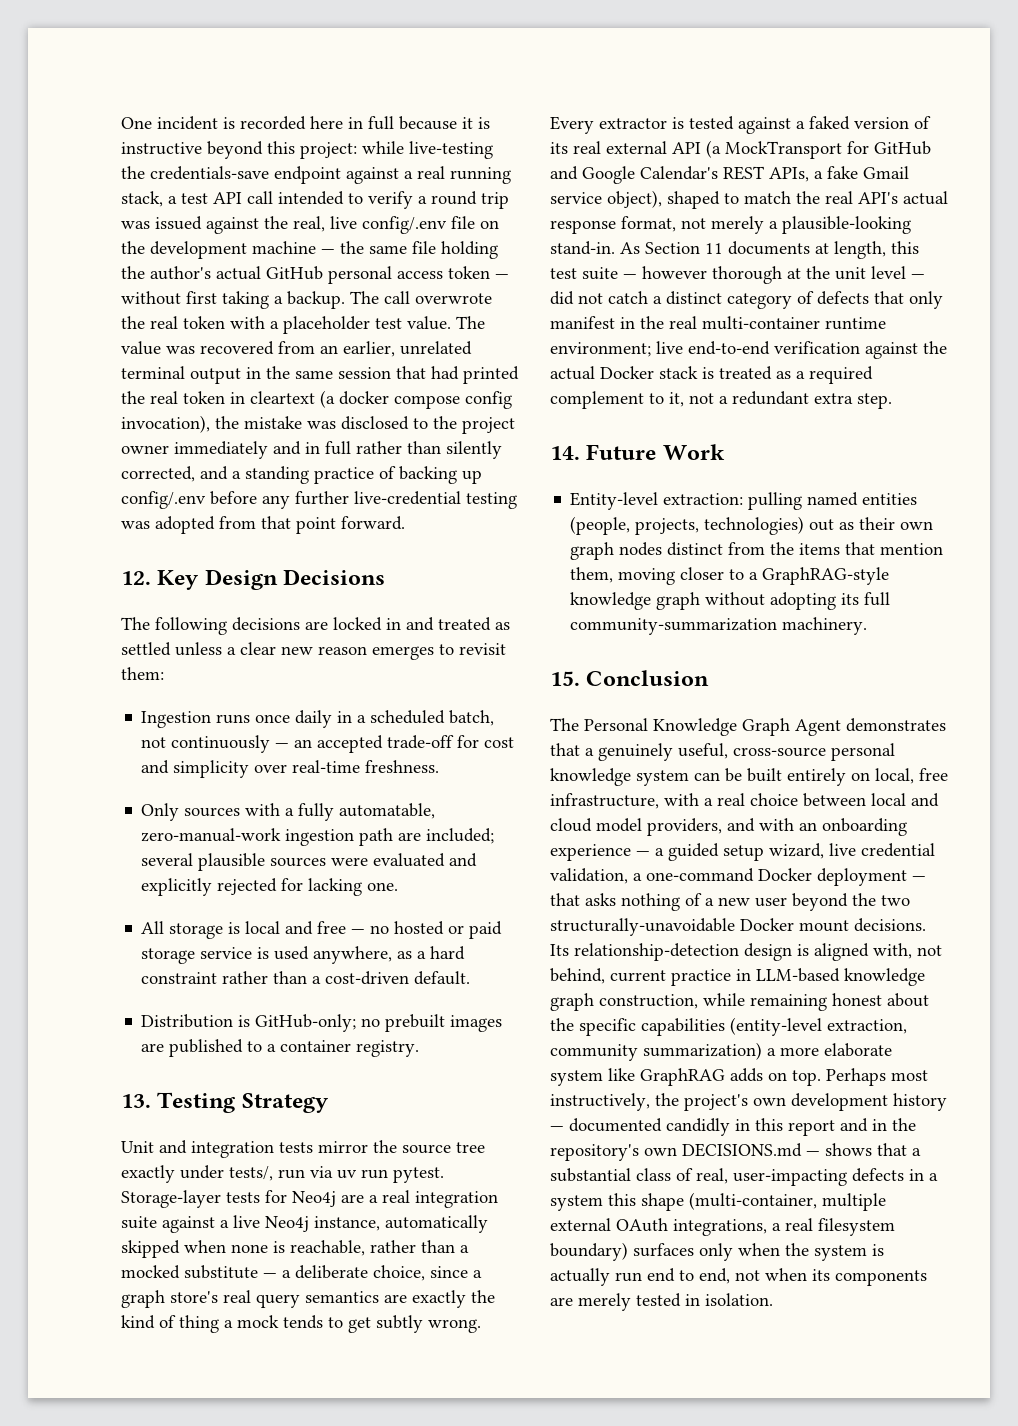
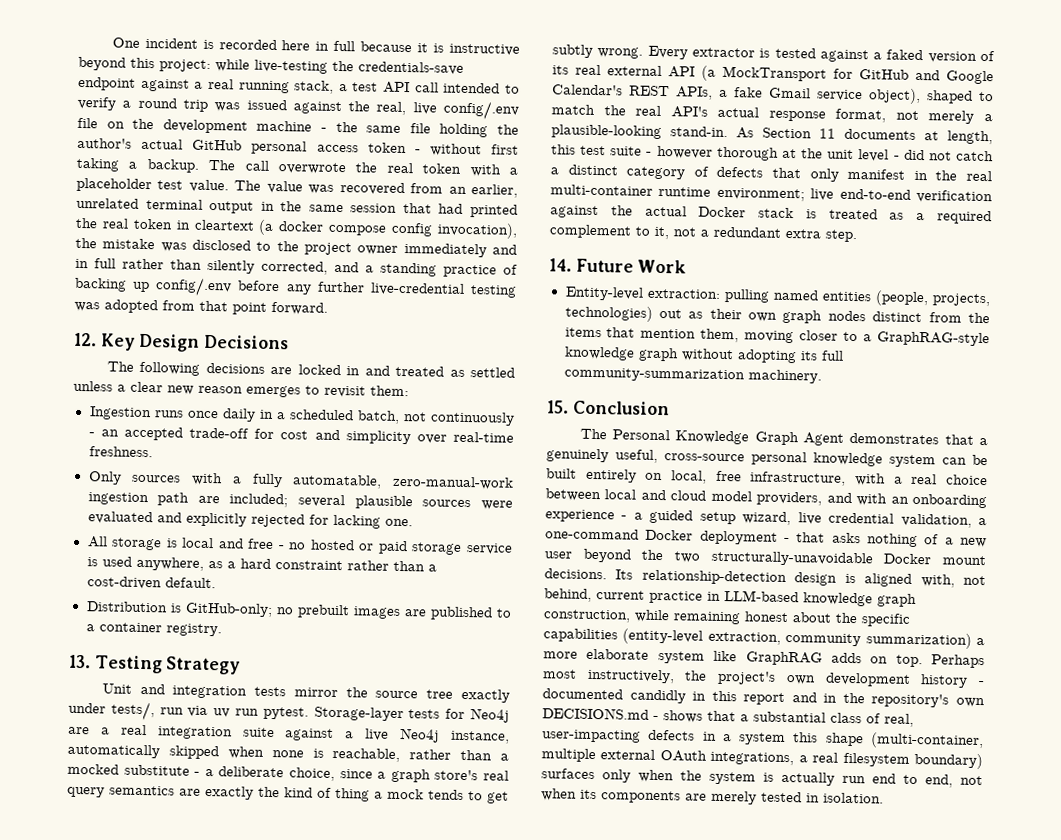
- while live-testing the credentials-save endpoint against a real running stack, a test API call intended to verify a round trip was issued against the real, live config/.env file on the development machine — the same file holding the author's actual GitHub personal access token — without first taking a backup.
+ while live-testing the credentials-save endpoint against a real running stack, a test API call intended to verify a round trip was issued against the real, live config/.env file on the development machine - the same file holding the author's actual GitHub personal access token - without first taking a backup.
- Ingestion runs once daily in a scheduled batch, not continuously — an accepted trade-off for cost and simplicity over real-time freshness.
+ Ingestion runs once daily in a scheduled batch, not continuously - an accepted trade-off for cost and simplicity over real-time freshness.
- All storage is local and free — no hosted or paid storage service is used anywhere, as a hard constraint rather than a cost-driven default.
+ All storage is local and free - no hosted or paid storage service is used anywhere, as a hard constraint rather than a cost-driven default.
- Storage-layer tests for Neo4j are a real integration suite against a live Neo4j instance, automatically skipped when none is reachable, rather than a mocked substitute — a deliberate choice, since a graph store's real query semantics are exactly the kind of thing a mock tends to get subtly wrong.
+ Storage-layer tests for Neo4j are a real integration suite against a live Neo4j instance, automatically skipped when none is reachable, rather than a mocked substitute - a deliberate choice, since a graph store's real query semantics are exactly the kind of thing a mock tends to get subtly wrong.
- As Section 11 documents at length, this test suite — however thorough at the unit level — did not catch a distinct category of defects that only manifest in the real multi-container runtime environment; live end-to-end verification against the actual Docker stack is treated as a required complement to it, not a redundant extra step.
+ As Section 11 documents at length, this test suite - however thorough at the unit level - did not catch a distinct category of defects that only manifest in the real multi-container runtime environment; live end-to-end verification against the actual Docker stack is treated as a required complement to it, not a redundant extra step.
- The Personal Knowledge Graph Agent demonstrates that a genuinely useful, cross-source personal knowledge system can be built entirely on local, free infrastructure, with a real choice between local and cloud model providers, and with an onboarding experience — a guided setup wizard, live credential validation, a one-command Docker deployment — that asks nothing of a new user beyond the two structurally-unavoidable Docker mount decisions.
+ The Personal Knowledge Graph Agent demonstrates that a genuinely useful, cross-source personal knowledge system can be built entirely on local, free infrastructure, with a real choice between local and cloud model providers, and with an onboarding experience - a guided setup wizard, live credential validation, a one-command Docker deployment - that asks nothing of a new user beyond the two structurally-unavoidable Docker mount decisions.
- Perhaps most instructively, the project's own development history — documented candidly in this report and in the repository's own DECISIONS.md — shows that a substantial class of real, user-impacting defects in a system this shape (multi-container, multiple external OAuth integrations, a real filesystem boundary) surfaces only when the system is actually run end to end, not when its components are merely tested in isolation.
+ Perhaps most instructively, the project's own development history - documented candidly in this report and in the repository's own DECISIONS.md - shows that a substantial class of real, user-impacting defects in a system this shape (multi-container, multiple external OAuth integrations, a real filesystem boundary) surfaces only when the system is actually run end to end, not when its components are merely tested in isolation.

